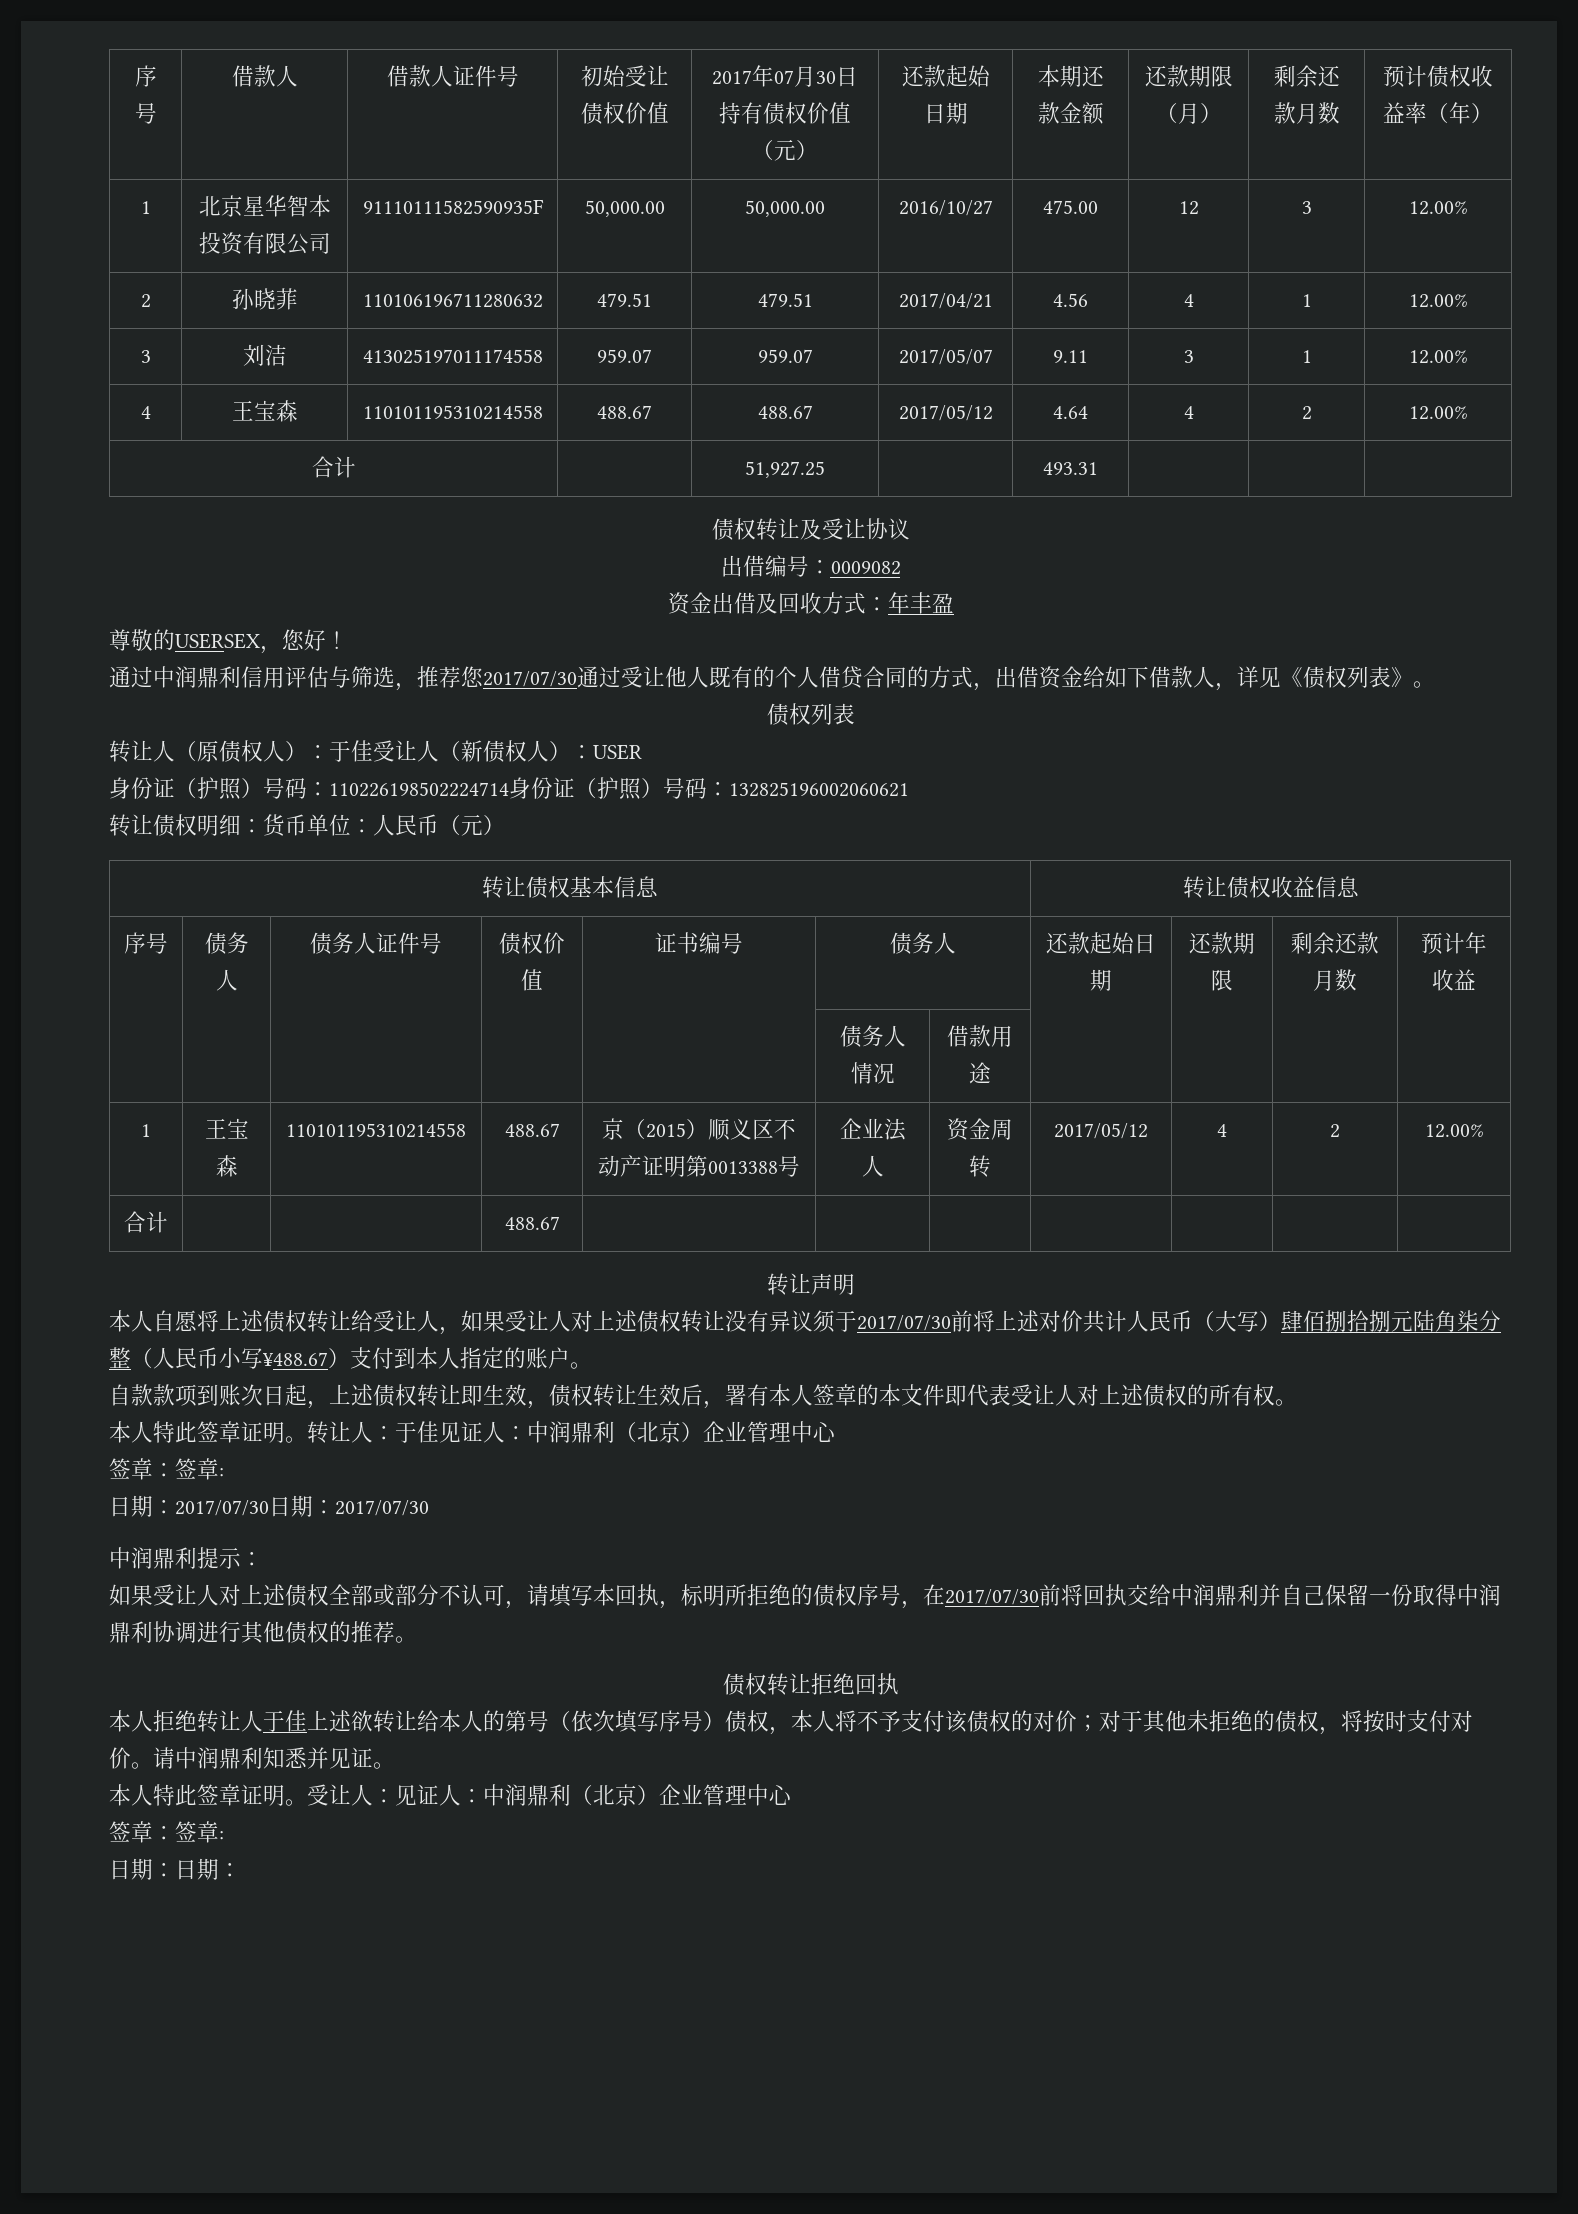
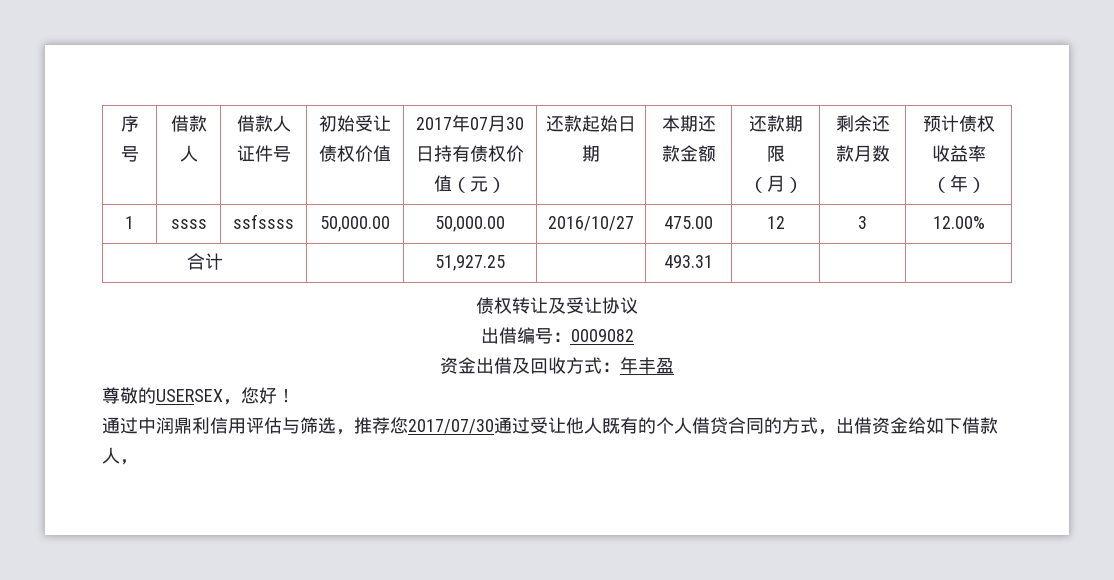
- 1 | 北京星华智本投资有限公司 | 91110111582590935F | 50,000.00 | 50,000.00 | 2016/10/27 | 475.00 | 12 | 3 | 12.00%
+ 1 | ssss | ssfssss | 50,000.00 | 50,000.00 | 2016/10/27 | 475.00 | 12 | 3 | 12.00%
- 2 | 孙晓菲 | 110106196711280632 | 479.51 | 479.51 | 2017/04/21 | 4.56 | 4 | 1 | 12.00%
- 3 | 刘洁 | 413025197011174558 | 959.07 | 959.07 | 2017/05/07 | 9.11 | 3 | 1 | 12.00%
- 4 | 王宝森 | 110101195310214558 | 488.67 | 488.67 | 2017/05/12 | 4.64 | 4 | 2 | 12.00%
- 通过中润鼎利信用评估与筛选，推荐您2017/07/30通过受让他人既有的个人借贷合同的方式，出借资金给如下借款人，详见《债权列表》。
- 债权列表
- 转让人（原债权人）：于佳受让人（新债权人）：USER
- 身份证（护照）号码：110226198502224714身份证（护照）号码：132825196002060621
- 转让债权明细：货币单位：人民币（元）
- 转让债权基本信息 | 转让债权收益信息
- 序号 | 债务人 | 债务人证件号 | 债权价值 | 证书编号 | 债务人 | 还款起始日期 | 还款期限 | 剩余还款月数 | 预计年收益
- | | | | | 债务人情况 | 借款用途 | | | |
- 1 | 王宝森 | 110101195310214558 | 488.67 | 京（2015）顺义区不动产证明第0013388号 | 企业法人 | 资金周转 | 2017/05/12 | 4 | 2 | 12.00%
- 合计 | | | 488.67 | | | | | | |
- 转让声明
- 本人自愿将上述债权转让给受让人，如果受让人对上述债权转让没有异议须于2017/07/30前将上述对价共计人民币（大写）肆佰捌拾捌元陆角柒分整（人民币小写¥488.67）支付到本人指定的账户。
- 自款款项到账次日起，上述债权转让即生效，债权转让生效后，署有本人签章的本文件即代表受让人对上述债权的所有权。
- 本人特此签章证明。转让人：于佳见证人：中润鼎利（北京）企业管理中心
- 签章：签章:
- 日期：2017/07/30日期：2017/07/30
- 中润鼎利提示：
- 如果受让人对上述债权全部或部分不认可，请填写本回执，标明所拒绝的债权序号，在2017/07/30前将回执交给中润鼎利并自己保留一份取得中润鼎利协调进行其他债权的推荐。
- 债权转让拒绝回执
- 本人拒绝转让人于佳上述欲转让给本人的第号（依次填写序号）债权，本人将不予支付该债权的对价；对于其他未拒绝的债权，将按时支付对价。请中润鼎利知悉并见证。
- 本人特此签章证明。受让人：见证人：中润鼎利（北京）企业管理中心
- 签章：签章:
- 日期：日期：
+ 通过中润鼎利信用评估与筛选，推荐您2017/07/30通过受让他人既有的个人借贷合同的方式，出借资金给如下借款人，

